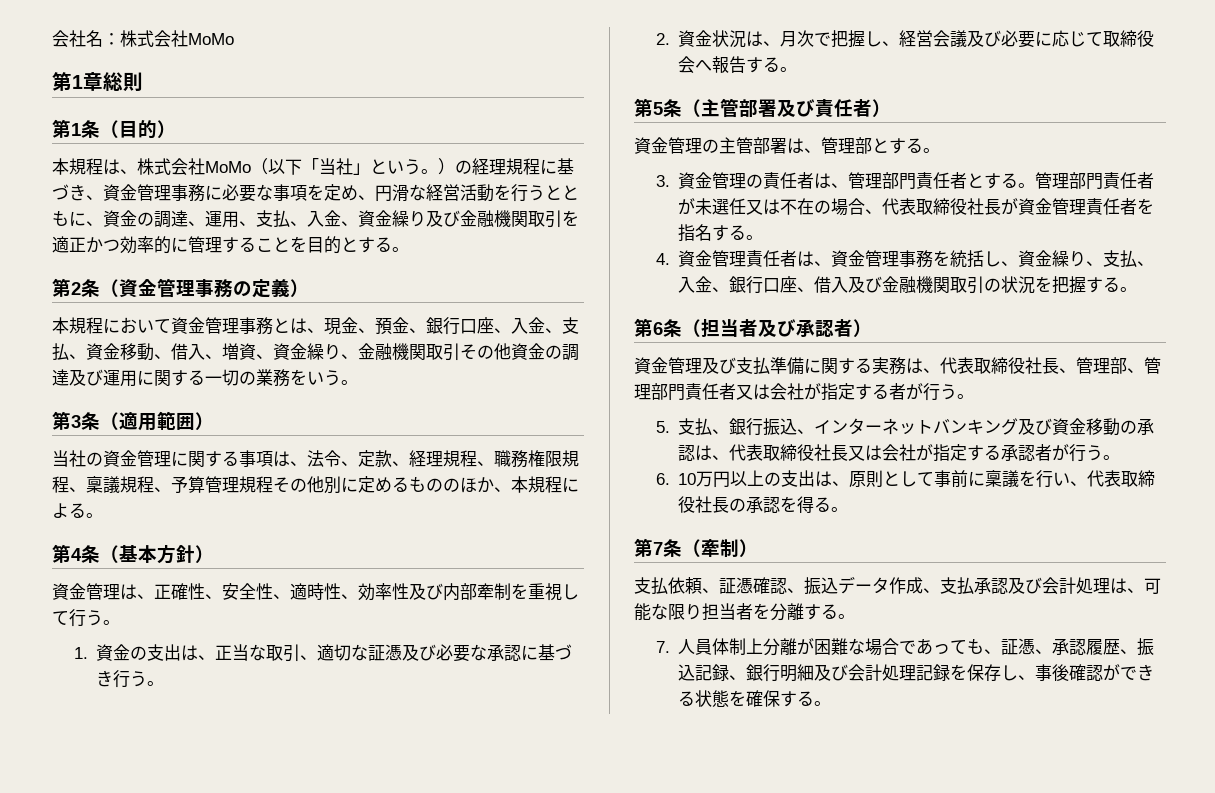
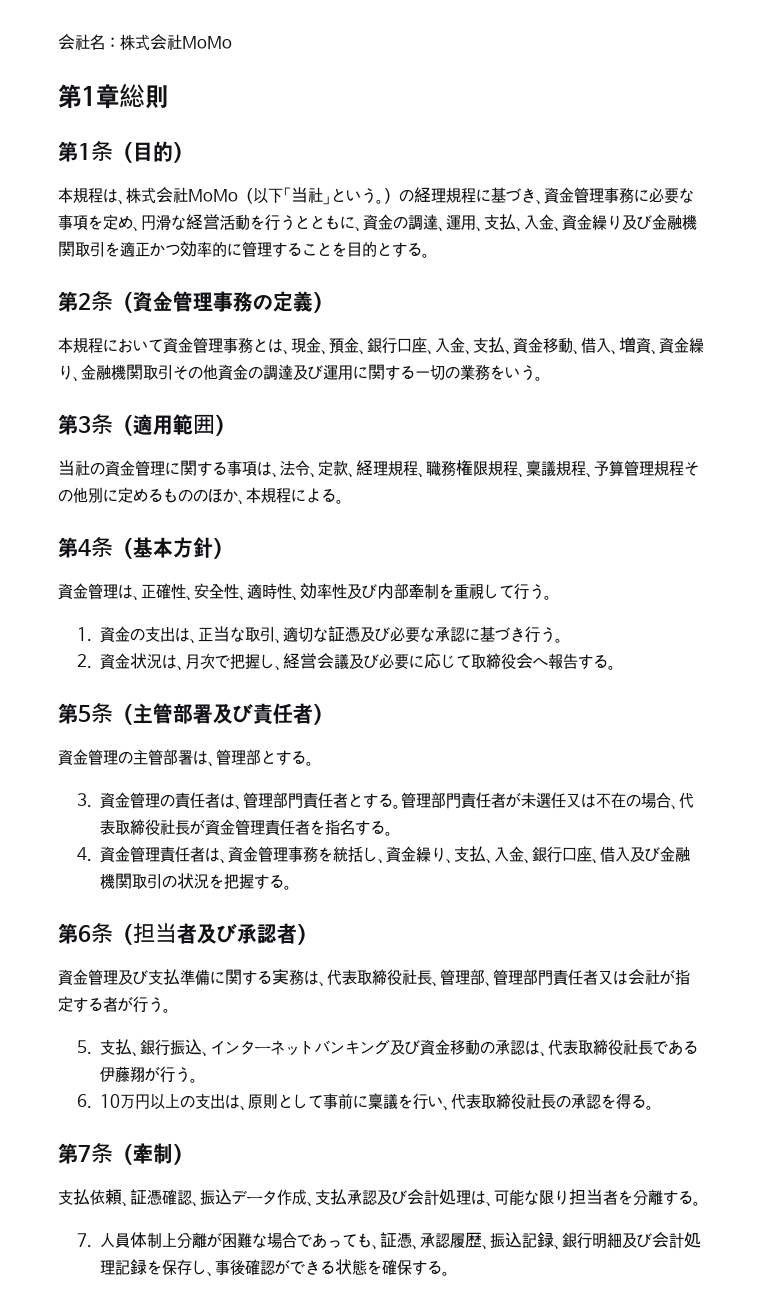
- 5.支払、銀行振込、インターネットバンキング及び資金移動の承認は、代表取締役社長又は会社が指定する承認者が行う。
+ 5.支払、銀行振込、インターネットバンキング及び資金移動の承認は、代表取締役社長である伊藤翔が行う。

